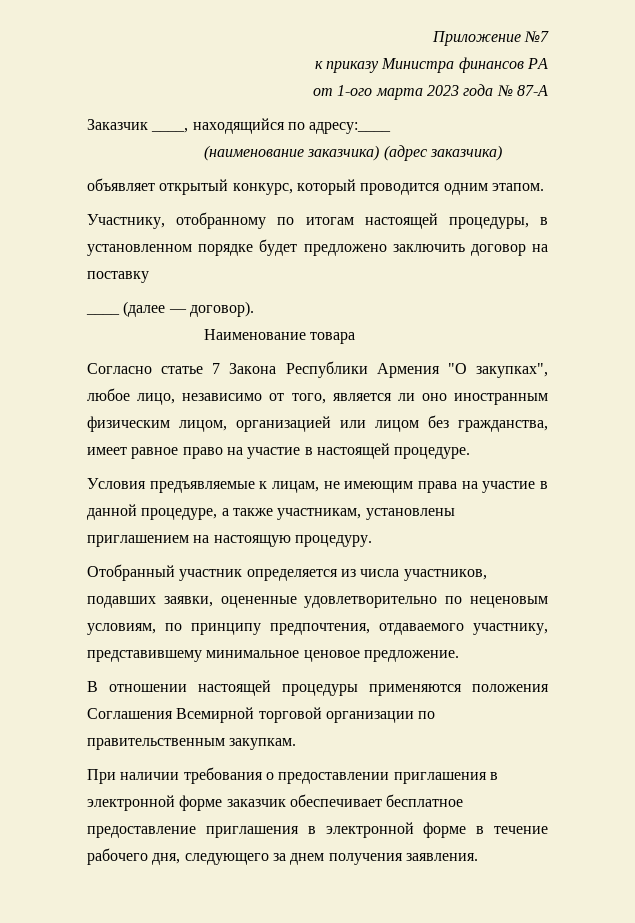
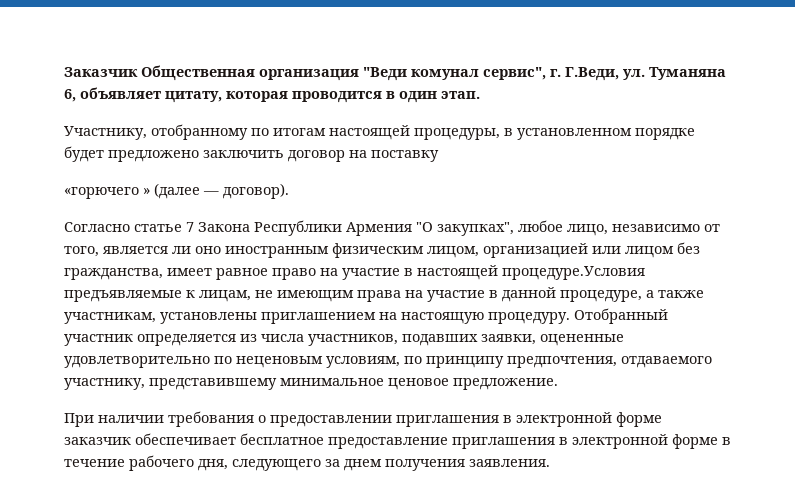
- Приложение №7
- к приказу Министра финансов РА
- от 1-ого марта 2023 года № 87-A
- Заказчик ____, находящийся по адресу:____
- (наименование заказчика) (адрес заказчика)
- объявляет открытый конкурс, который проводится одним этапом.
+ Заказчик Общественная организация "Веди комунал сервис", г. Г.Веди, ул. Туманяна 6, объявляет цитату, которая проводится в один этап.
- ____ (далее — договор).
+ «горючего » (далее — договор).
- Наименование товара
- Согласно статье 7 Закона Республики Армения "О закупках", любое лицо, независимо от того, является ли оно иностранным физическим лицом, организацией или лицом без гражданства, имеет равное право на участие в настоящей процедуре.
- Условия предъявляемые к лицам, не имеющим права на участие в данной процедуре, а также участникам, установлены приглашением на настоящую процедуру.
- Отобранный участник определяется из числа участников, подавших заявки, оцененные удовлетворительно по неценовым условиям, по принципу предпочтения, отдаваемого участнику, представившему минимальное ценовое предложение.
+ Согласно статье 7 Закона Республики Армения "О закупках", любое лицо, независимо от того, является ли оно иностранным физическим лицом, организацией или лицом без гражданства, имеет равное право на участие в настоящей процедуре.Условия предъявляемые к лицам, не имеющим права на участие в данной процедуре, а также участникам, установлены приглашением на настоящую процедуру. Отобранный участник определяется из числа участников, подавших заявки, оцененные удовлетворительно по неценовым условиям, по принципу предпочтения, отдаваемого участнику, представившему минимальное ценовое предложение.
- В отношении настоящей процедуры применяются положения Соглашения Всемирной торговой организации по правительственным закупкам.

